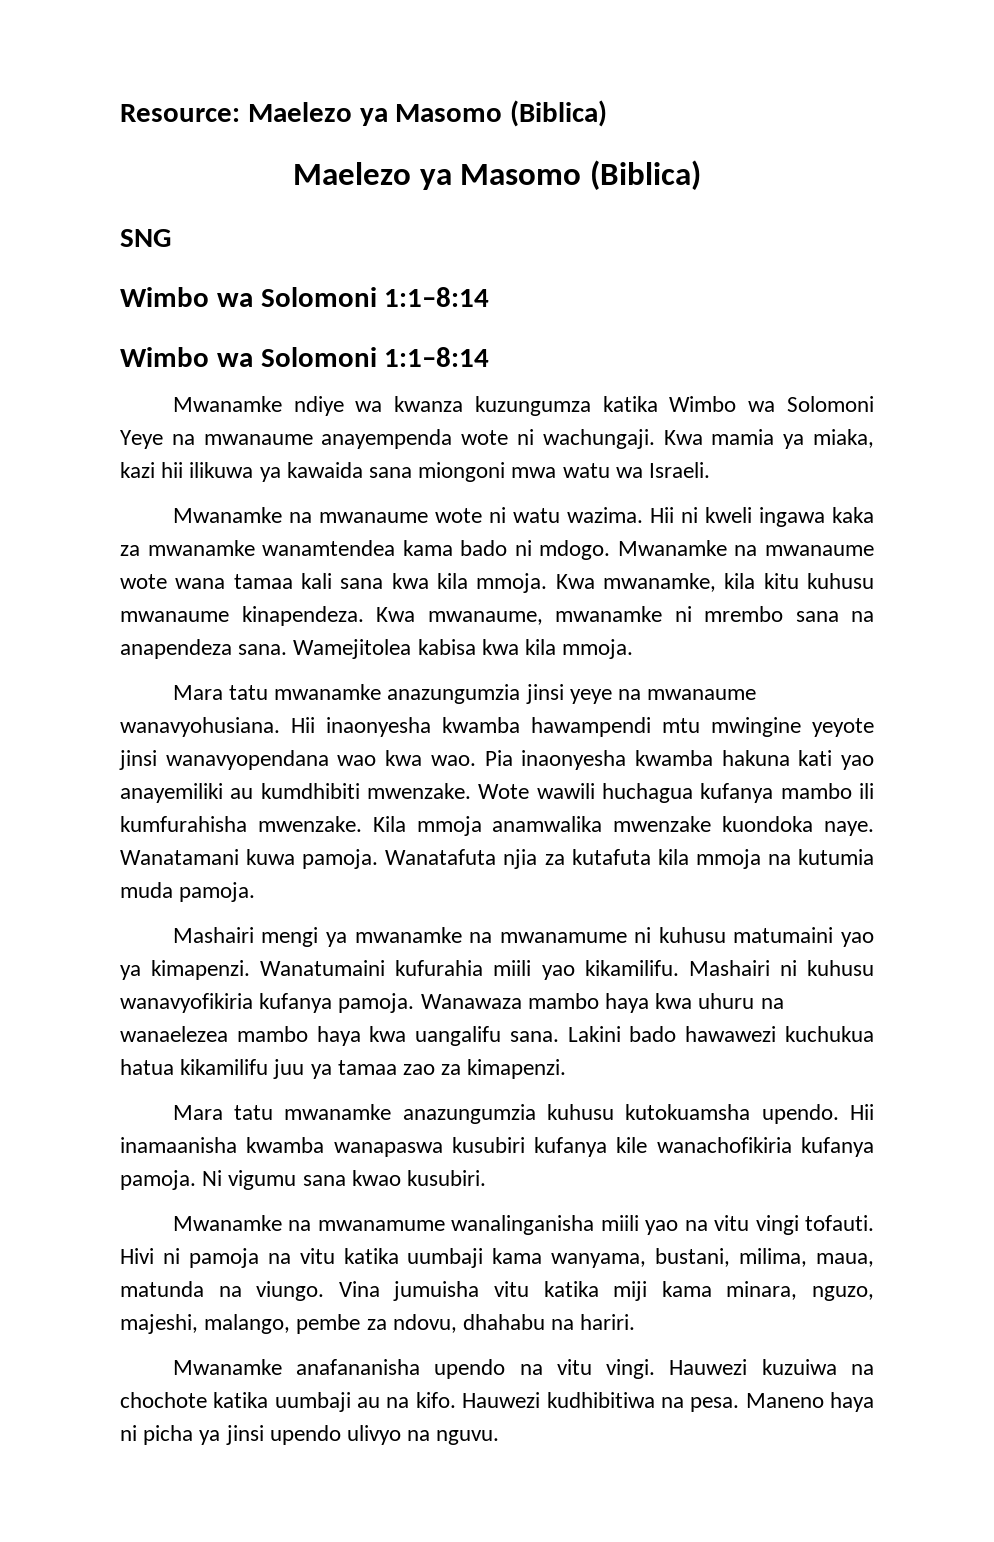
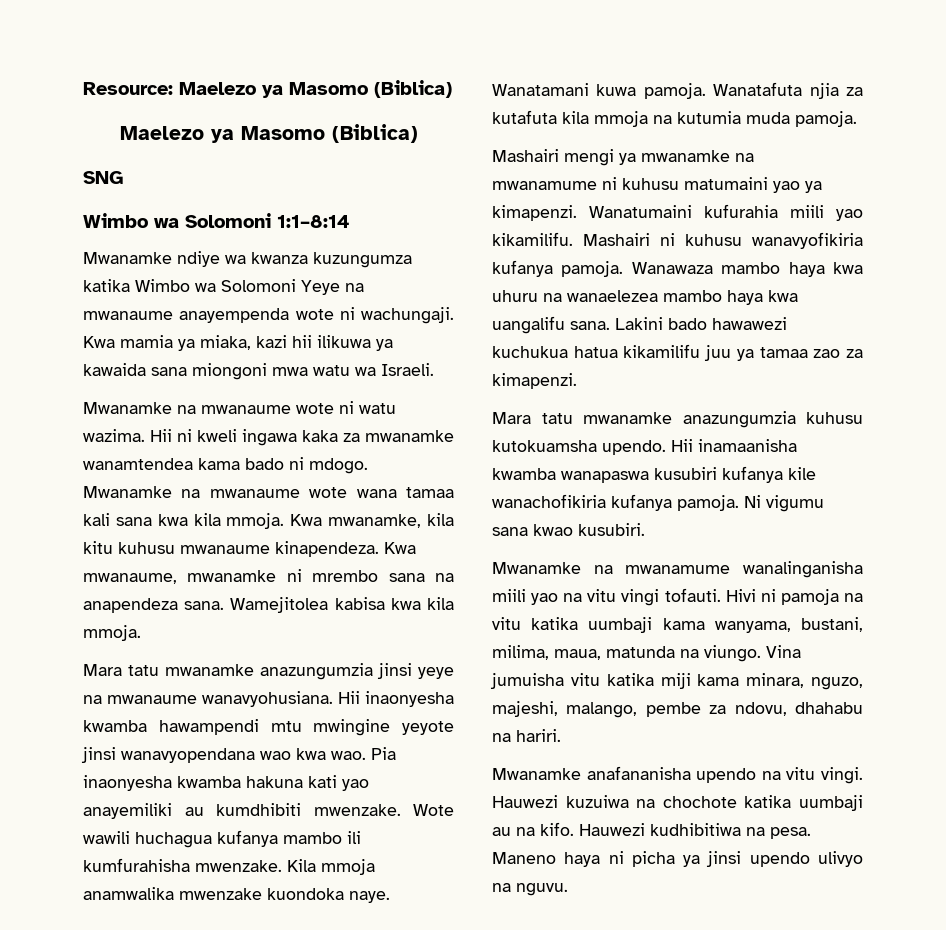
  SNG
- Wimbo wa Solomoni 1:1–8:14

